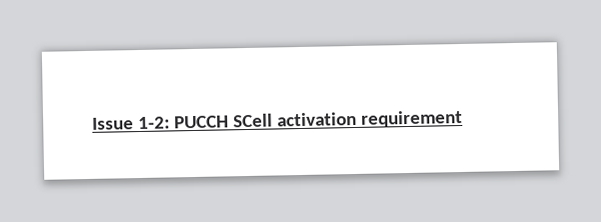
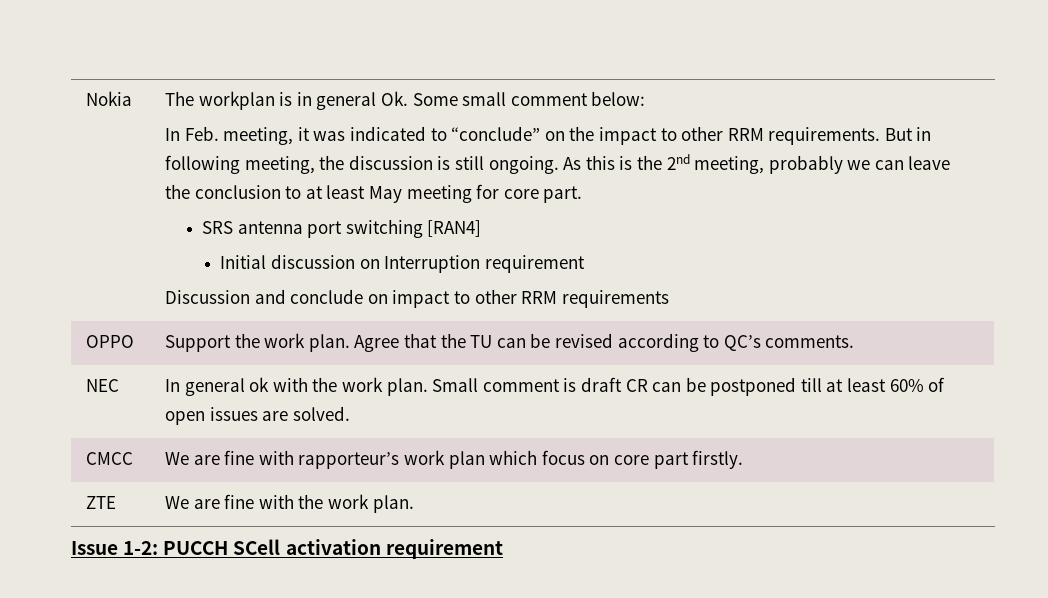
+ Nokia | The workplan is in general Ok. Some small comment below:
+ In Feb. meeting, it was indicated to “conclude” on the impact to other RRM requirements. But in following meeting, the discussion is still ongoing. As this is the 2nd meeting, probably we can leave the conclusion to at least May meeting for core part.
+ SRS antenna port switching [RAN4]
+ Initial discussion on Interruption requirement
+ Discussion and conclude on impact to other RRM requirements
+ OPPO | Support the work plan. Agree that the TU can be revised according to QC’s comments.
+ NEC | In general ok with the work plan. Small comment is draft CR can be postponed till at least 60% of open issues are solved.
+ CMCC | We are fine with rapporteur’s work plan which focus on core part firstly.
+ ZTE | We are fine with the work plan.

